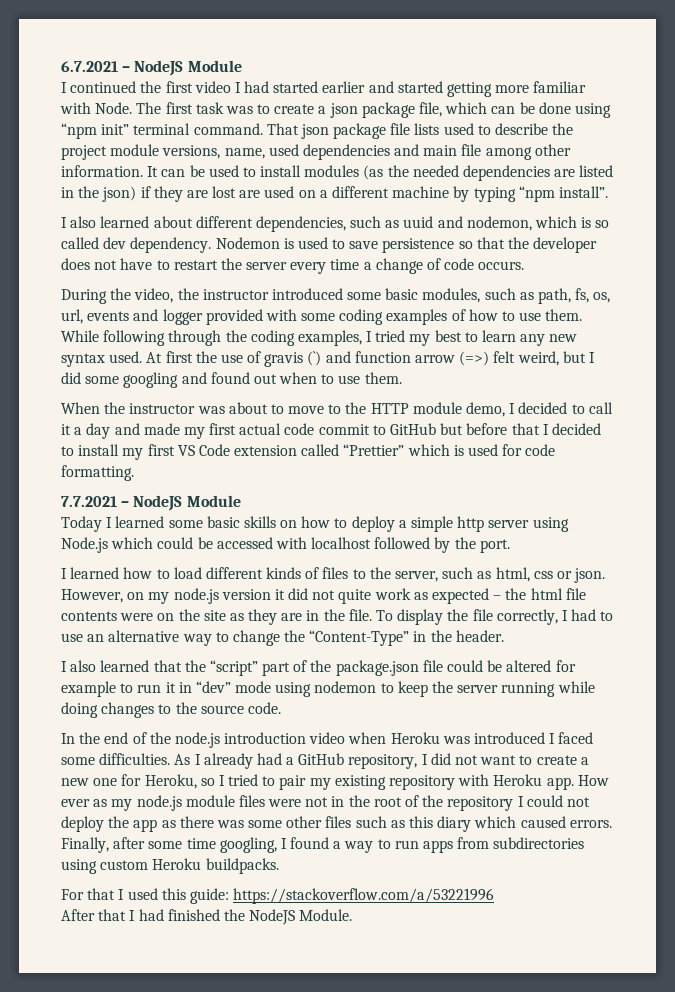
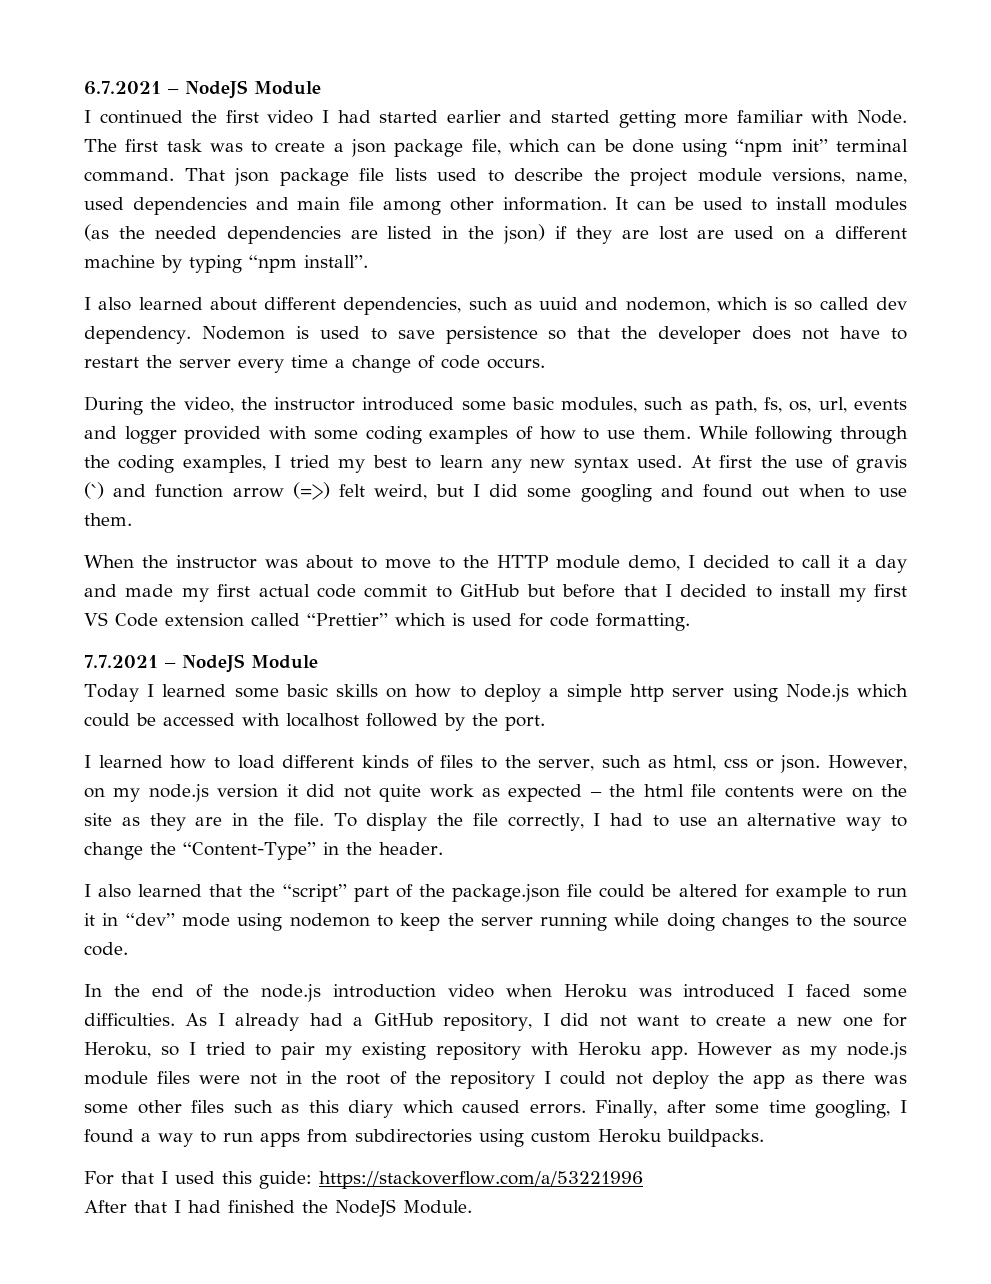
- How ever as my node.js module files were not in the root of the repository I could not deploy the app as there was some other files such as this diary which caused errors.
+ However as my node.js module files were not in the root of the repository I could not deploy the app as there was some other files such as this diary which caused errors.

